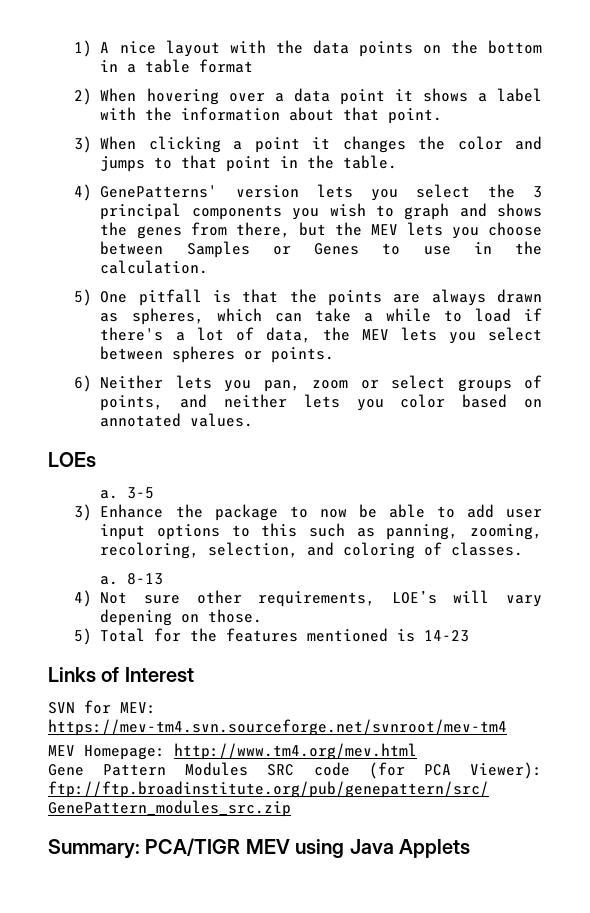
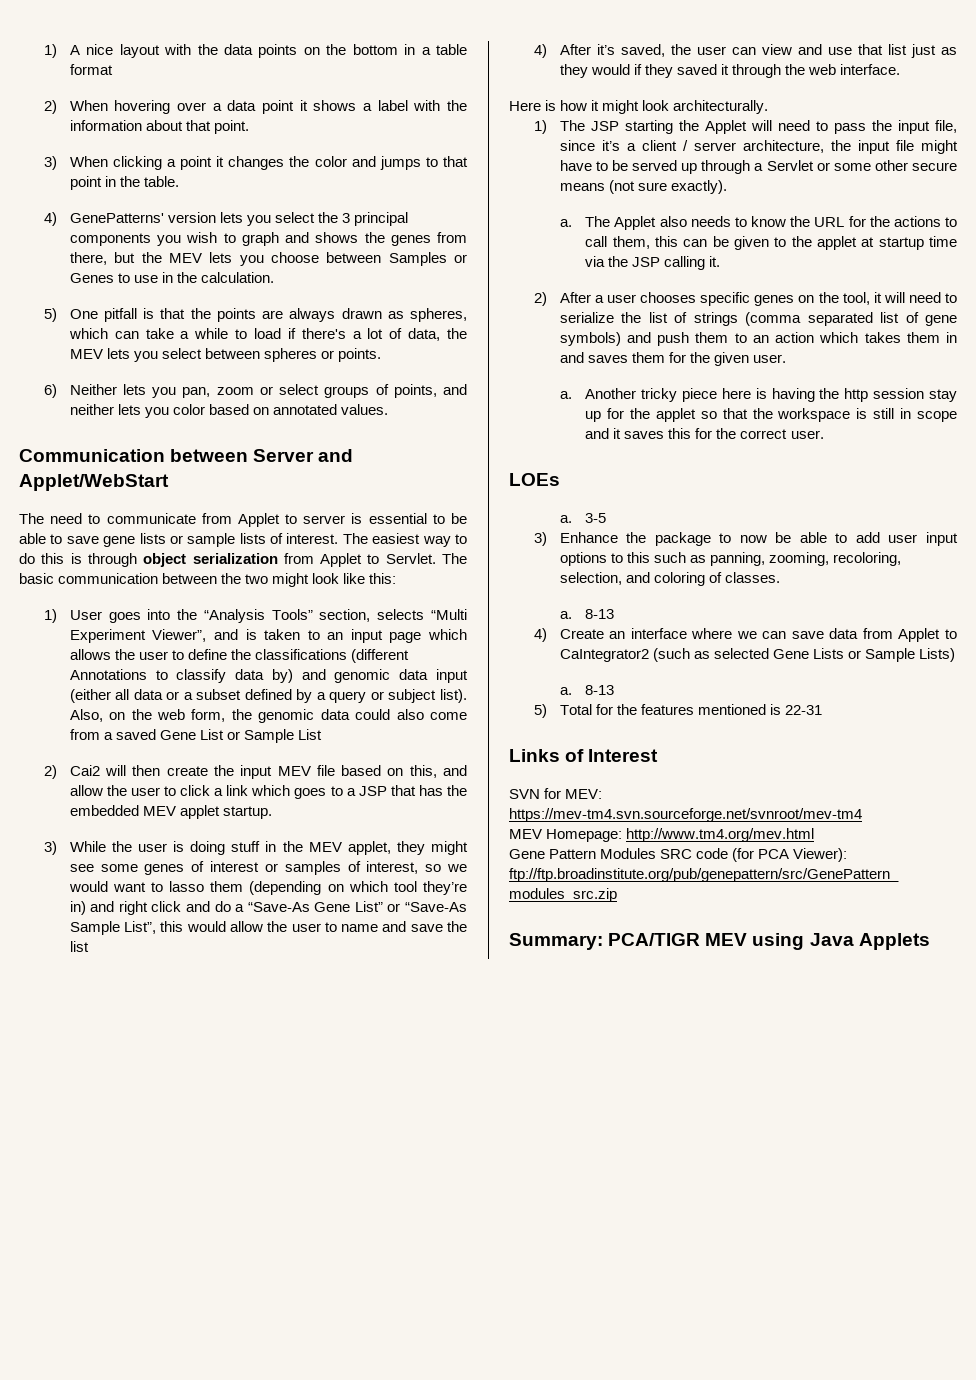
+ Communication between Server and Applet/WebStart
+ The need to communicate from Applet to server is essential to be able to save gene lists or sample lists of interest. The easiest way to do this is through object serialization from Applet to Servlet. The basic communication between the two might look like this:
+ 1) User goes into the “Analysis Tools” section, selects “Multi Experiment Viewer”, and is taken to an input page which allows the user to define the classifications (different Annotations to classify data by) and genomic data input (either all data or a subset defined by a query or subject list). Also, on the web form, the genomic data could also come from a saved Gene List or Sample List
+ 2) Cai2 will then create the input MEV file based on this, and allow the user to click a link which goes to a JSP that has the embedded MEV applet startup.
+ 3) While the user is doing stuff in the MEV applet, they might see some genes of interest or samples of interest, so we would want to lasso them (depending on which tool they’re in) and right click and do a “Save-As Gene List” or “Save-As Sample List”, this would allow the user to name and save the list
+ 4) After it’s saved, the user can view and use that list just as they would if they saved it through the web interface.
+ Here is how it might look architecturally.
+ 1) The JSP starting the Applet will need to pass the input file, since it’s a client / server architecture, the input file might have to be served up through a Servlet or some other secure means (not sure exactly).
+ a. The Applet also needs to know the URL for the actions to call them, this can be given to the applet at startup time via the JSP calling it.
+ 2) After a user chooses specific genes on the tool, it will need to serialize the list of strings (comma separated list of gene symbols) and push them to an action which takes them in and saves them for the given user.
+ a. Another tricky piece here is having the http session stay up for the applet so that the workspace is still in scope and it saves this for the correct user.
- 4) Not sure other requirements, LOE’s will vary depening on those.
+ 4) Create an interface where we can save data from Applet to CaIntegrator2 (such as selected Gene Lists or Sample Lists)
+ a. 8-13
- 5) Total for the features mentioned is 14-23
+ 5) Total for the features mentioned is 22-31

